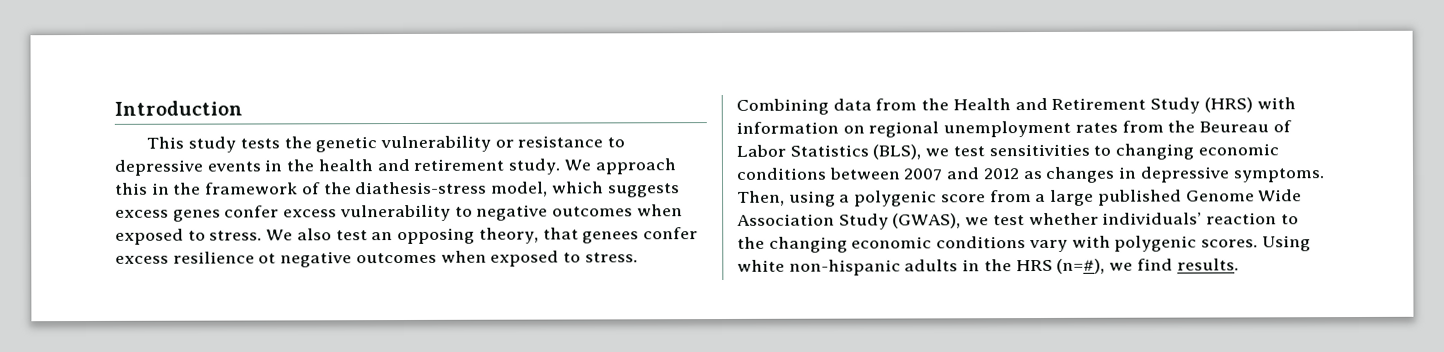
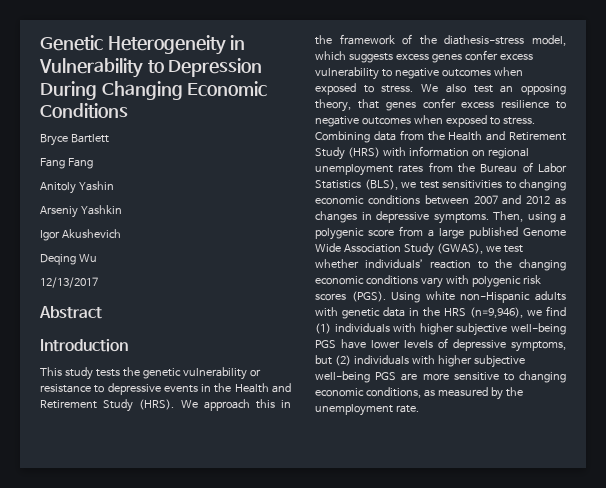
+ Genetic Heterogeneity in Vulnerability to Depression During Changing Economic Conditions
+ Bryce Bartlett
+ Fang Fang
+ Anitoly Yashin
+ Arseniy Yashkin
+ Igor Akushevich
+ Deqing Wu
+ 12/13/2017
+ Abstract
- This study tests the genetic vulnerability or resistance to depressive events in the health and retirement study.
+ This study tests the genetic vulnerability or resistance to depressive events in the Health and Retirement Study (HRS).
- We also test an opposing theory, that genees confer excess resilience ot negative outcomes when exposed to stress.
+ We also test an opposing theory, that genes confer excess resilience to negative outcomes when exposed to stress.
- Combining data from the Health and Retirement Study (HRS) with information on regional unemployment rates from the Beureau of Labor Statistics (BLS), we test sensitivities to changing economic conditions between 2007 and 2012 as changes in depressive symptoms.
+ Combining data from the Health and Retirement Study (HRS) with information on regional unemployment rates from the Bureau of Labor Statistics (BLS), we test sensitivities to changing economic conditions between 2007 and 2012 as changes in depressive symptoms.
- Then, using a polygenic score from a large published Genome Wide Association Study (GWAS), we test whether individuals’ reaction to the changing economic conditions vary with polygenic scores. Using white non-hispanic adults in the HRS (n=#), we find results.
+ Then, using a polygenic score from a large published Genome Wide Association Study (GWAS), we test whether individuals’ reaction to the changing economic conditions vary with polygenic risk scores (PGS). Using white non-Hispanic adults with genetic data in the HRS (n=9,946), we find (1) individuals with higher subjective well-being PGS have lower levels of depressive symptoms, but (2) individuals with higher subjective well-being PGS are more sensitive to changing economic conditions, as measured by the unemployment rate.

